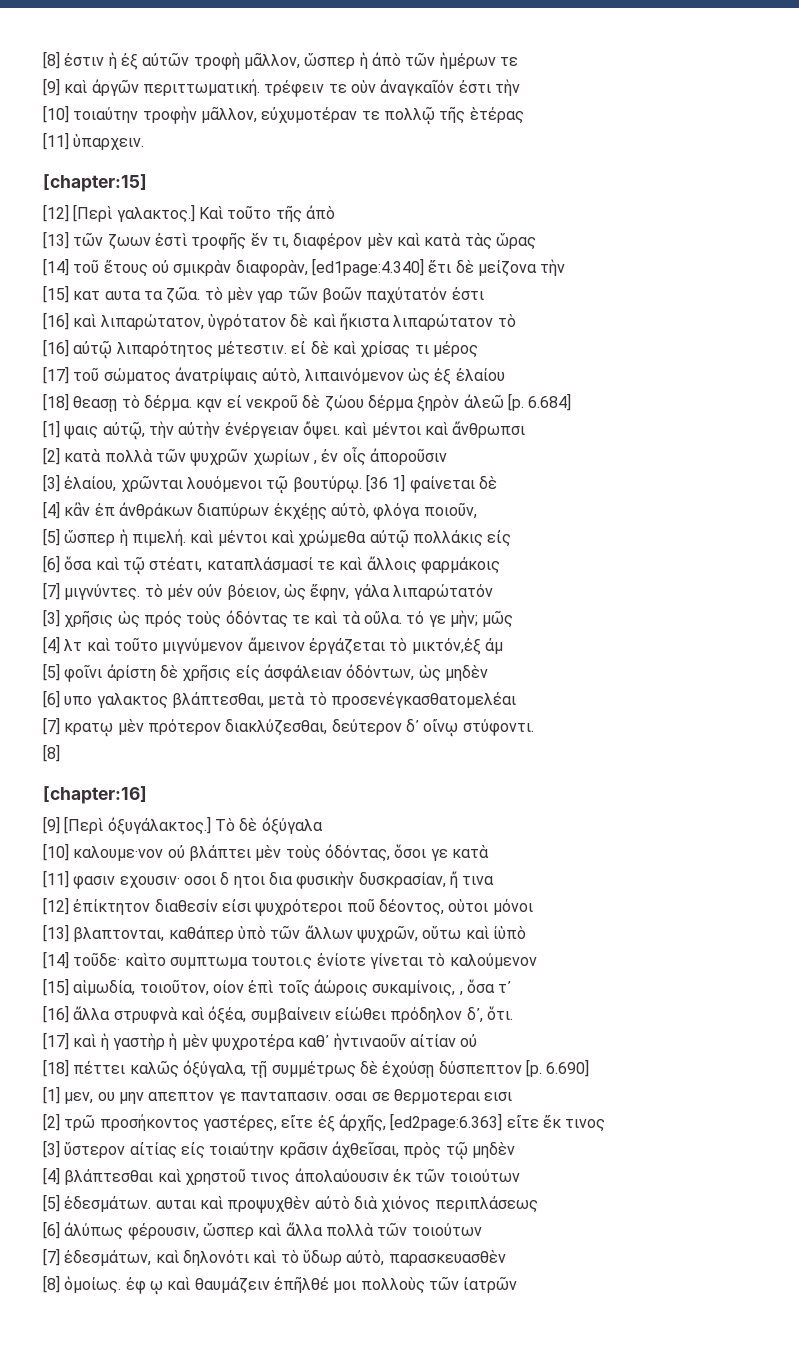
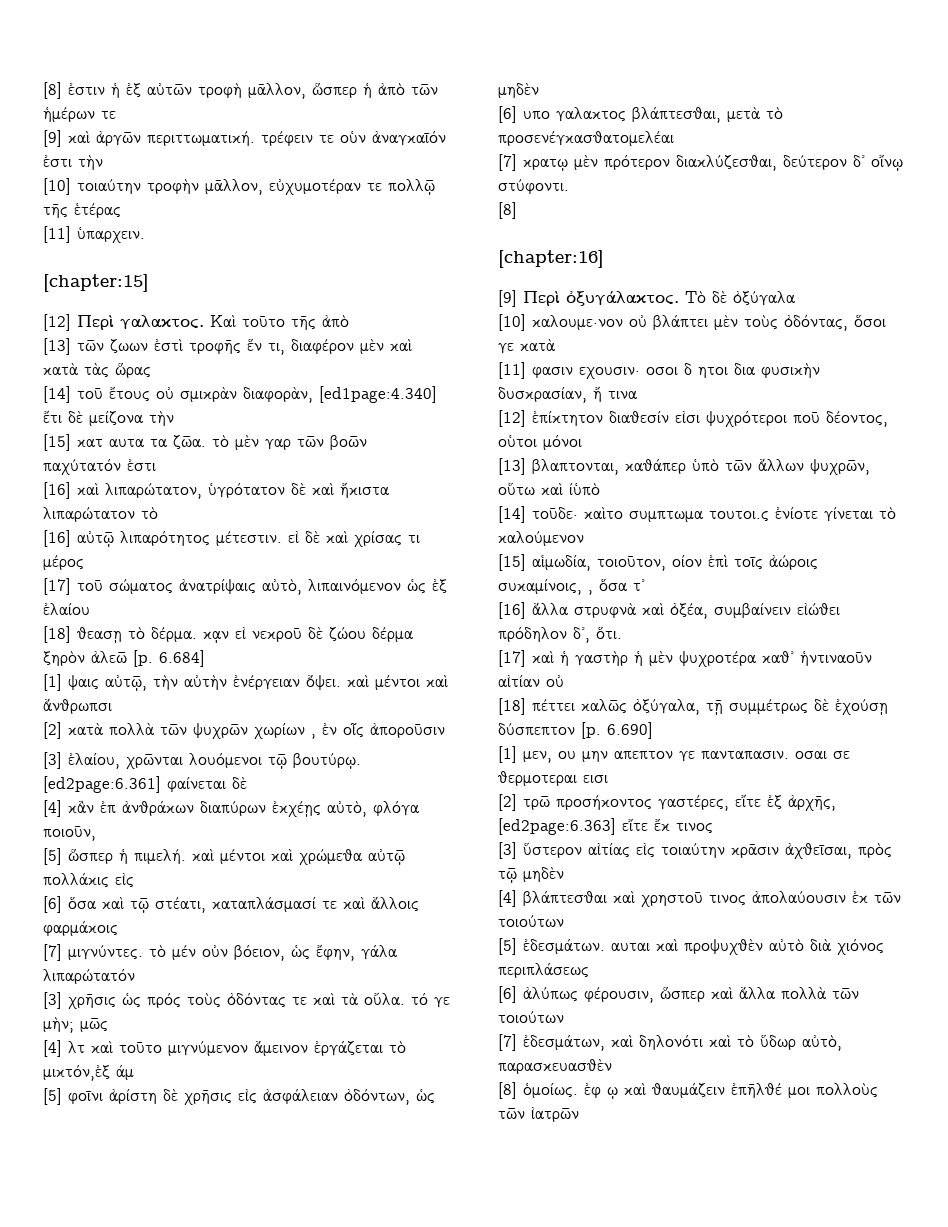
- [12] [Περὶ γαλακτος.]
+ [12] Περὶ γαλακτος.
- [36 1] φαίνεται δὲ
+ [ed2page:6.361] φαίνεται δὲ
- [9] [Περὶ ὀξυγάλακτος.]
+ [9] Περὶ ὀξυγάλακτος.

